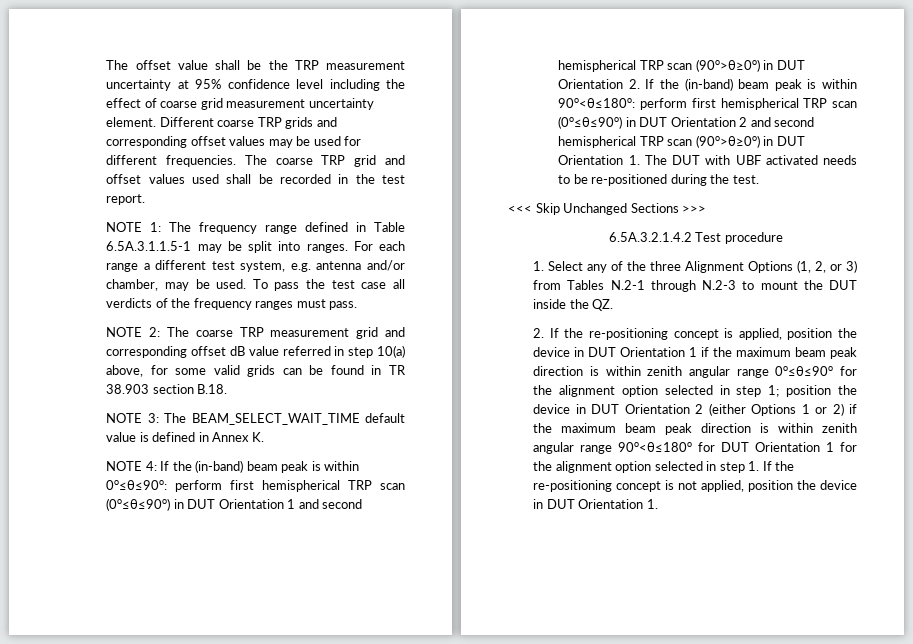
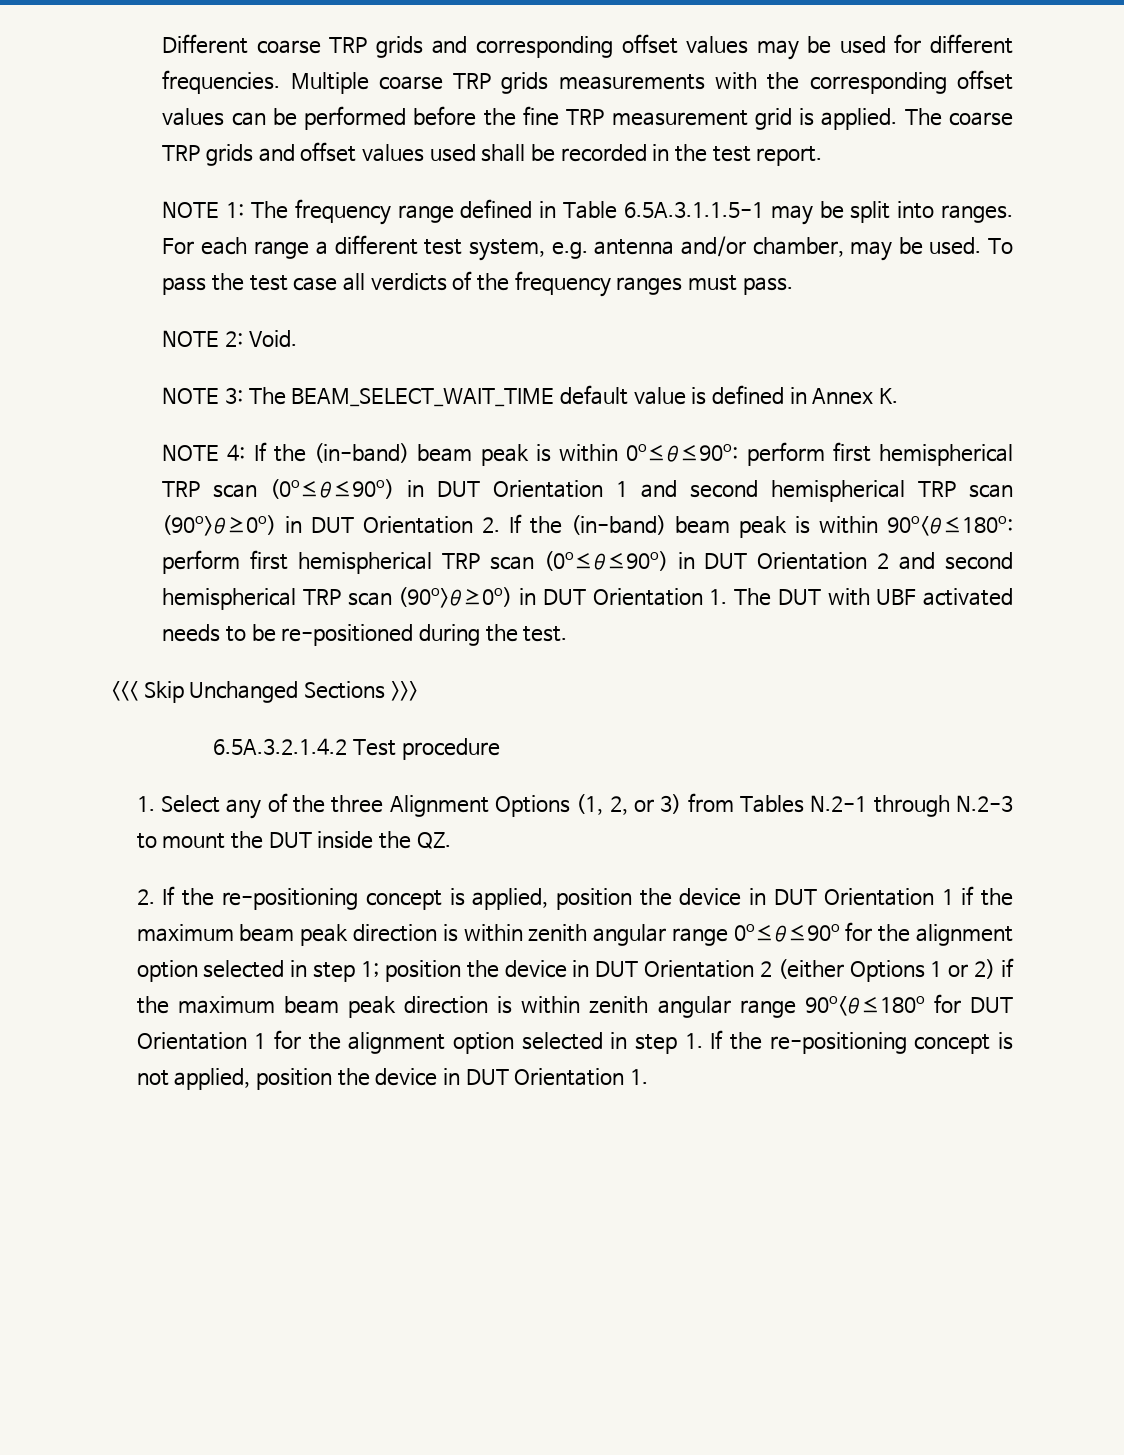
- The offset value shall be the TRP measurement uncertainty at 95% confidence level including the effect of coarse grid measurement uncertainty element.
- The coarse TRP grid and offset values used shall be recorded in the test report.
+ Multiple coarse TRP grids measurements with the corresponding offset values can be performed before the fine TRP measurement grid is applied. The coarse TRP grids and offset values used shall be recorded in the test report.
- NOTE 2: The coarse TRP measurement grid and corresponding offset dB value referred in step 10(a) above, for some valid grids can be found in TR 38.903 section B.18.
+ NOTE 2: Void.

